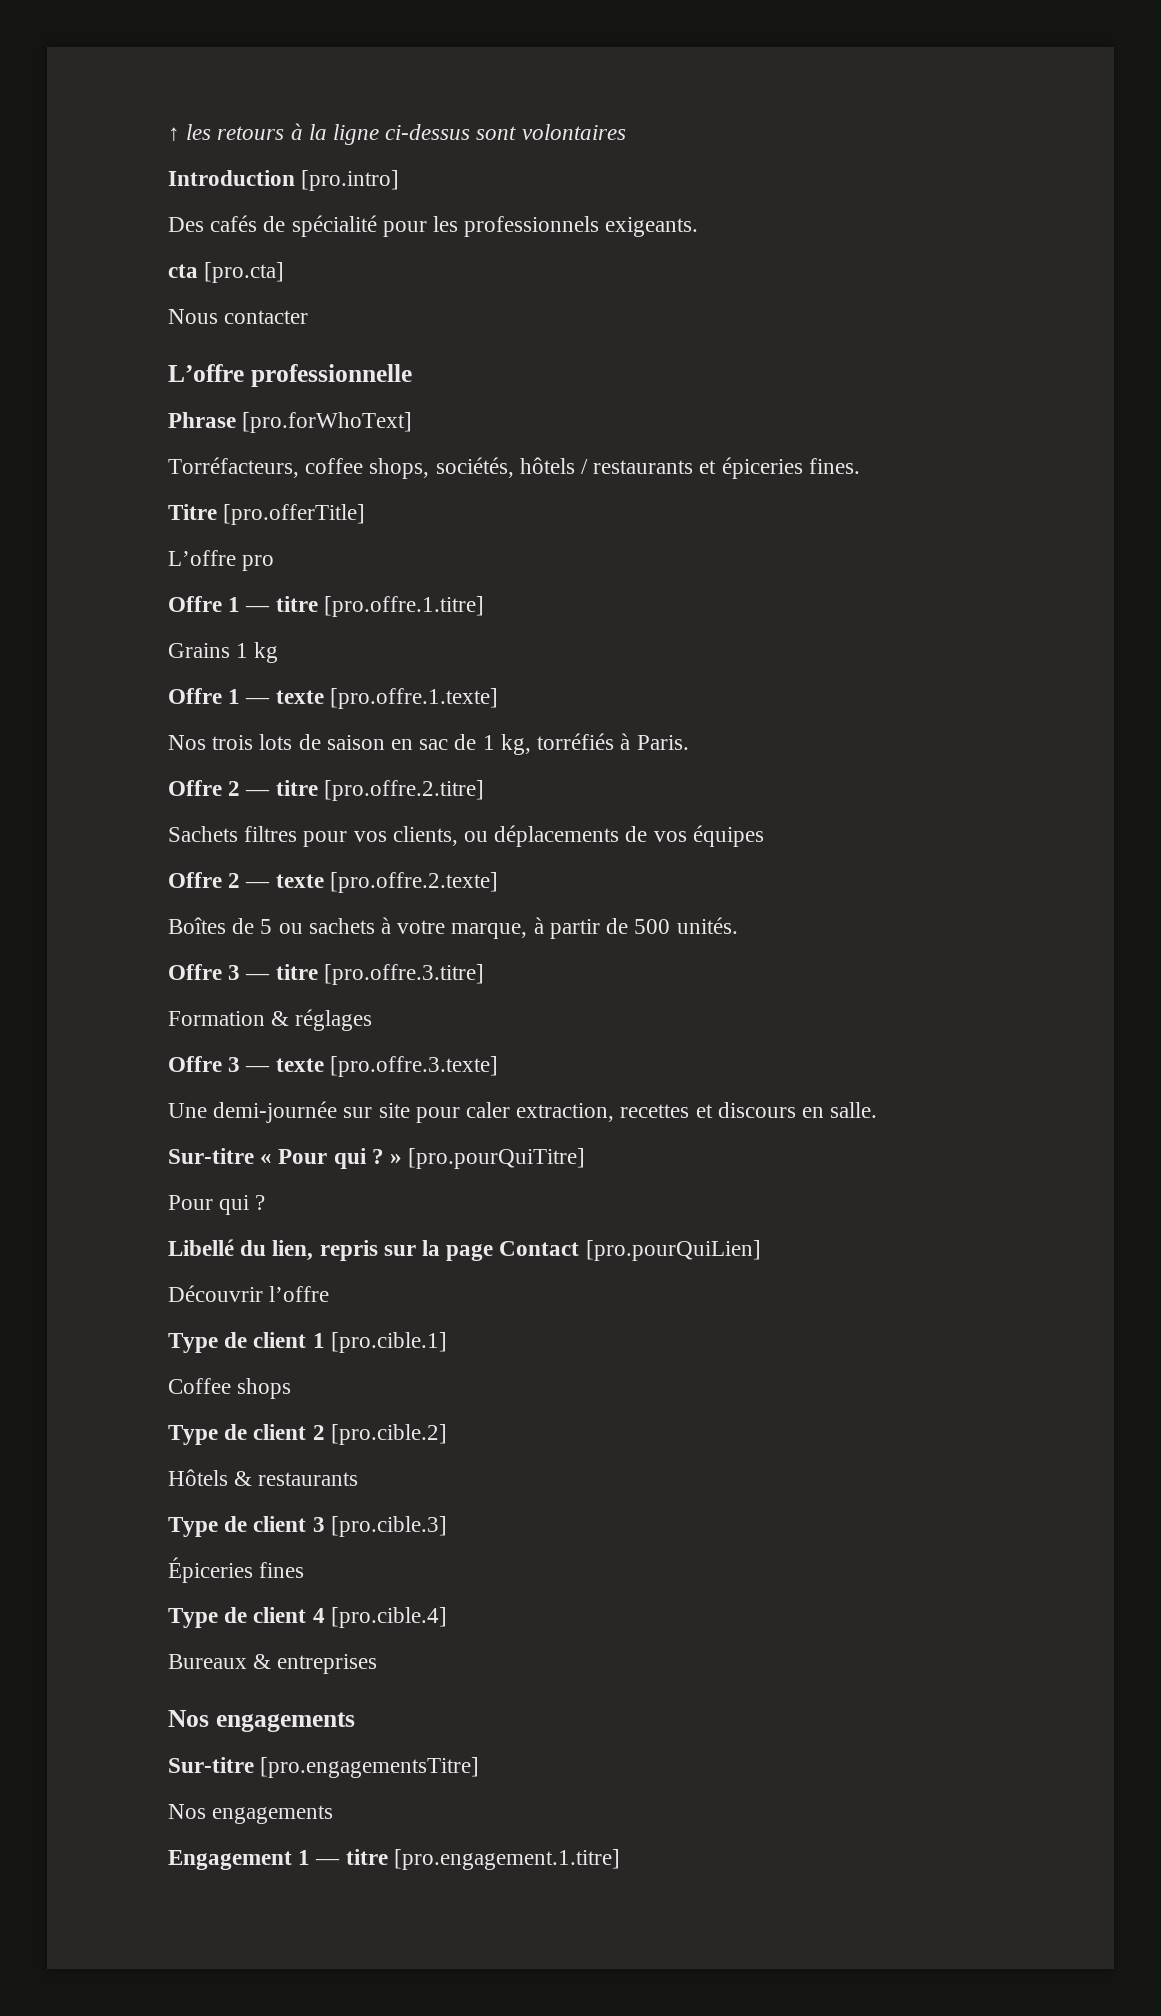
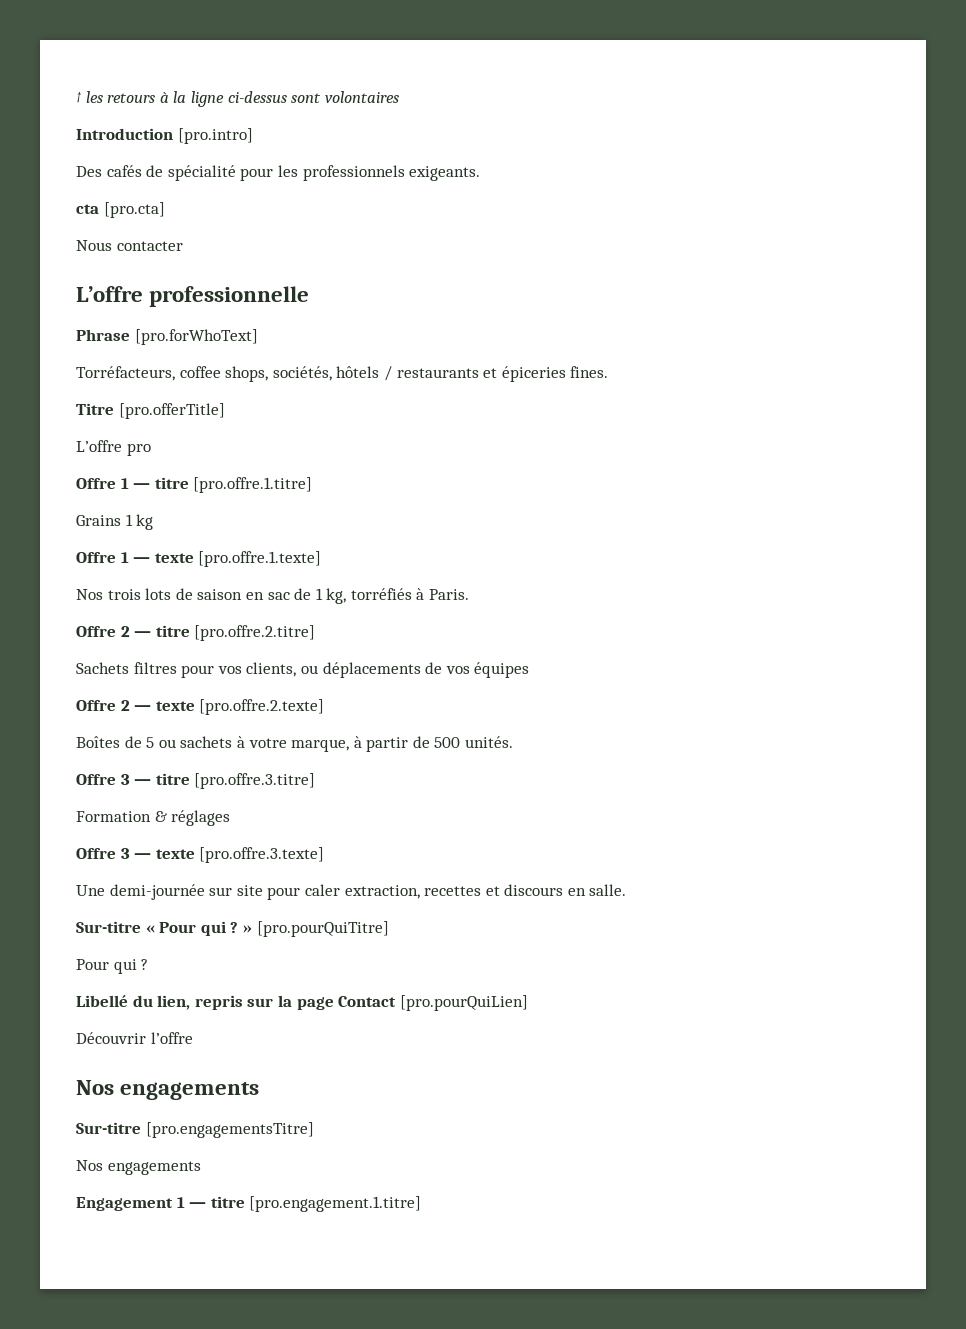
- Type de client 1 [pro.cible.1]
- Coffee shops
- Type de client 2 [pro.cible.2]
- Hôtels & restaurants
- Type de client 3 [pro.cible.3]
- Épiceries fines
- Type de client 4 [pro.cible.4]
- Bureaux & entreprises

